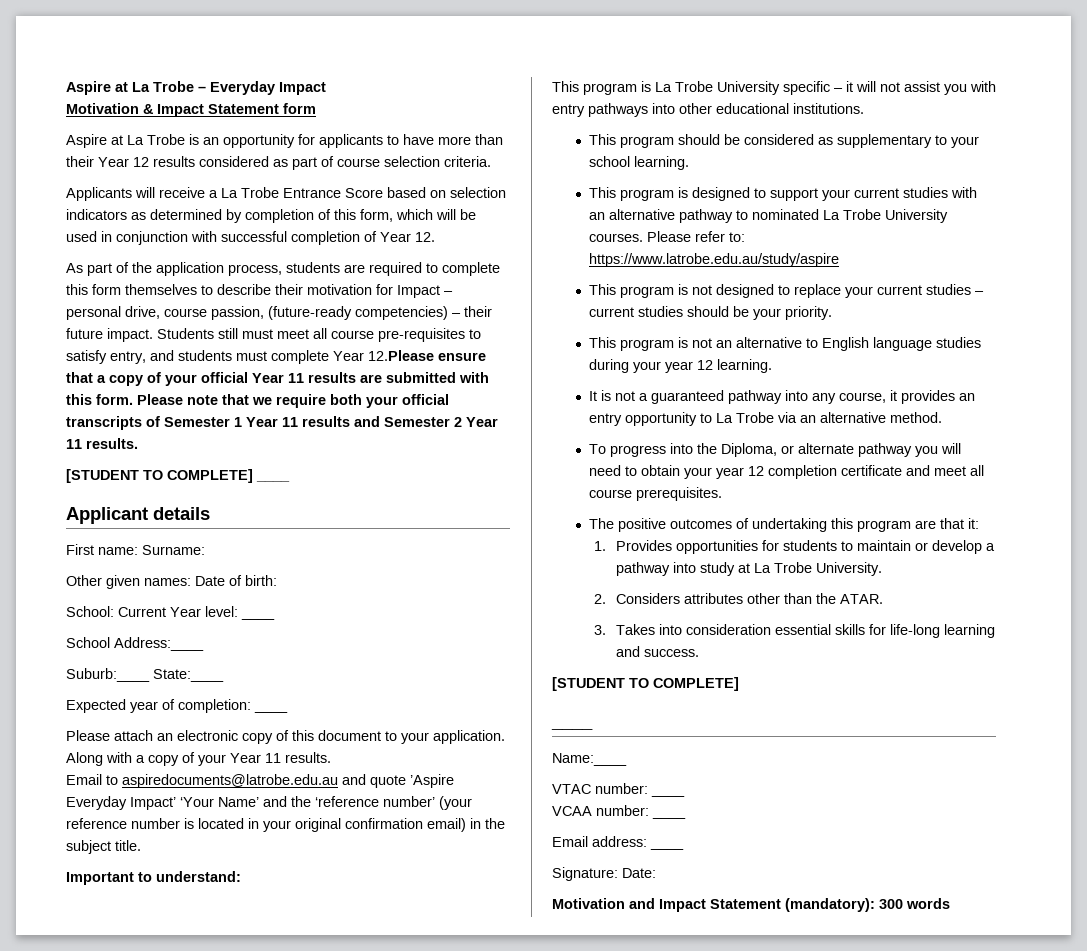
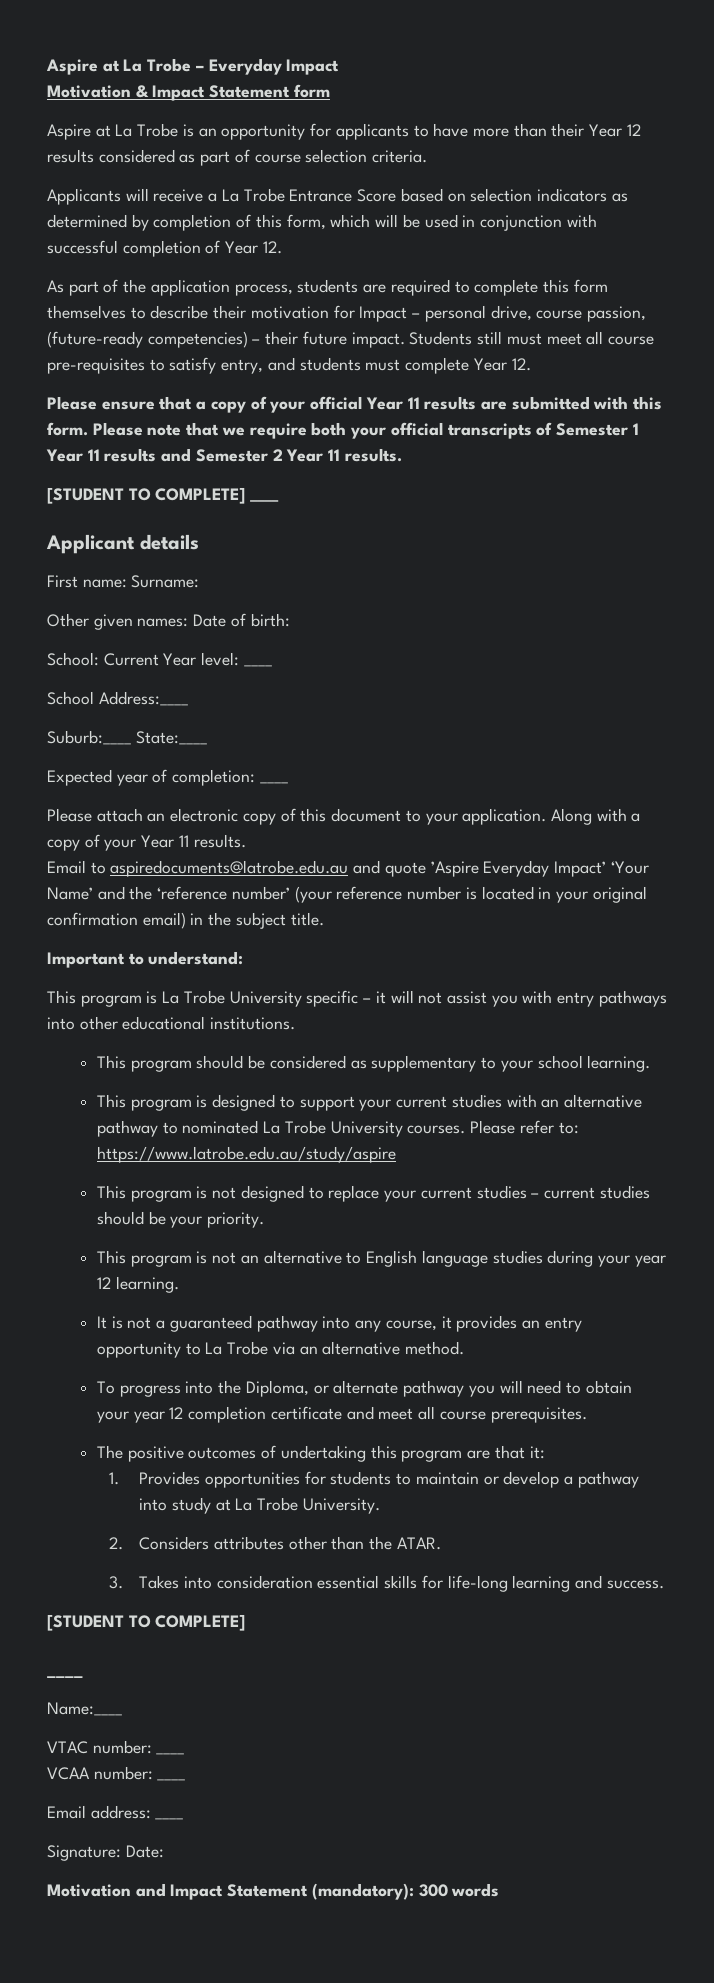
- Students still must meet all course pre-requisites to satisfy entry, and students must complete Year 12.Please ensure that a copy of your official Year 11 results are submitted with this form.
+ Students still must meet all course pre-requisites to satisfy entry, and students must complete Year 12.
+ Please ensure that a copy of your official Year 11 results are submitted with this form.

